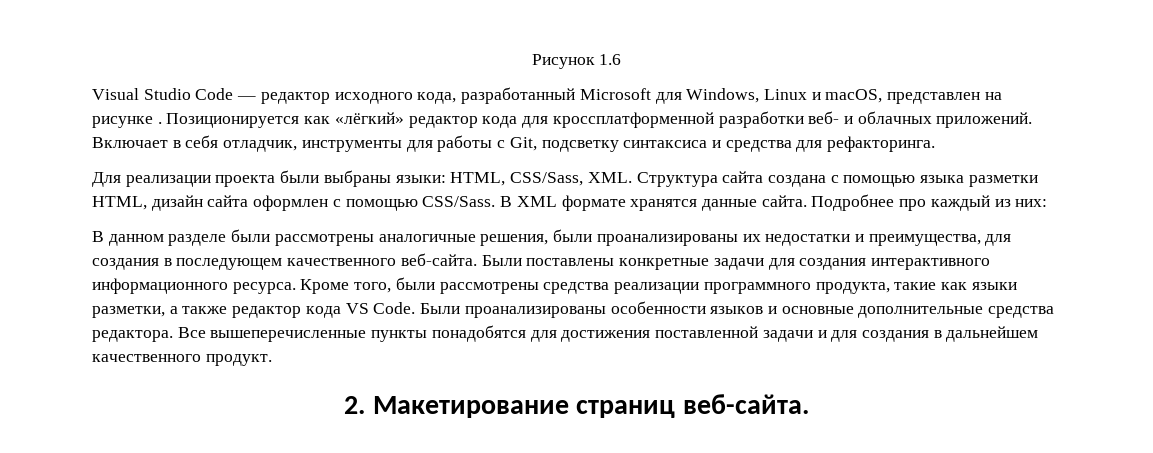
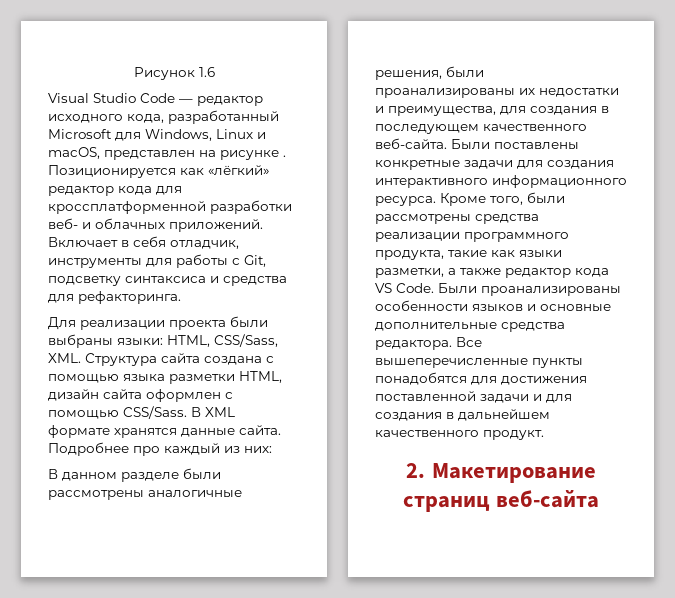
- 2. Макетирование страниц веб-сайта.
+ 2. Макетирование страниц веб-сайта

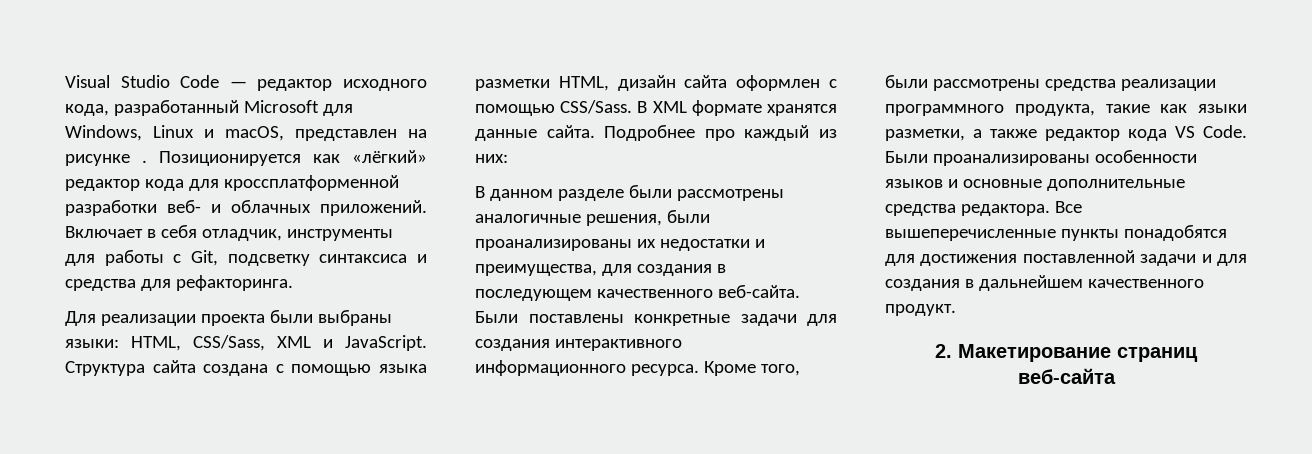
- Рисунок 1.6
- Для реализации проекта были выбраны языки: HTML, CSS/Sass, XML. Структура сайта создана с помощью языка разметки HTML, дизайн сайта оформлен с помощью CSS/Sass.
+ Для реализации проекта были выбраны языки: HTML, CSS/Sass, XML и JavaScript. Структура сайта создана с помощью языка разметки HTML, дизайн сайта оформлен с помощью CSS/Sass.

